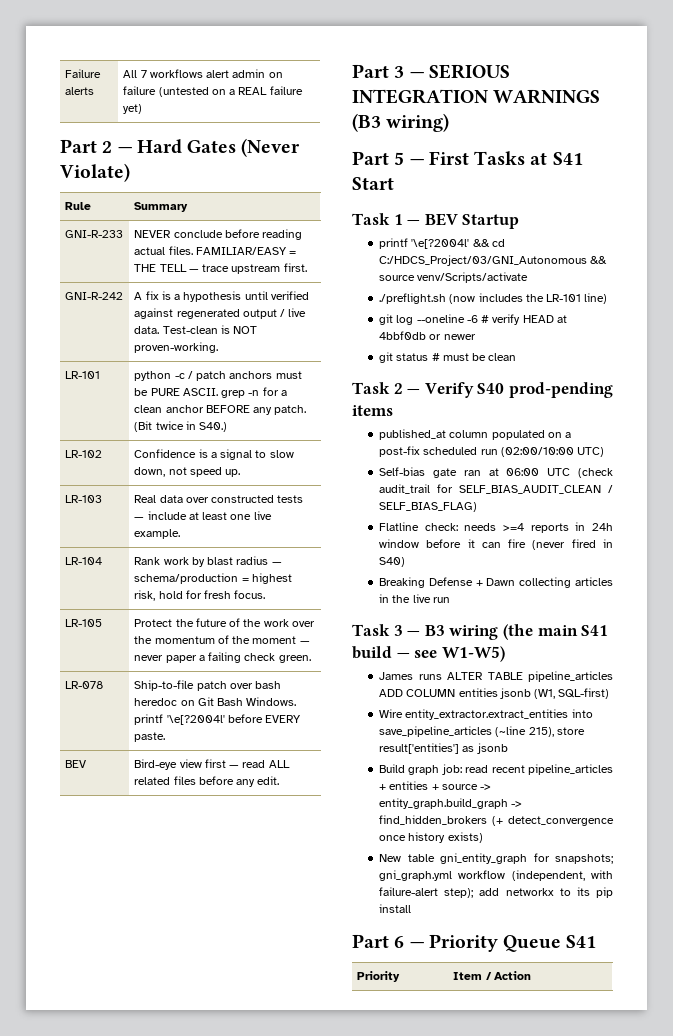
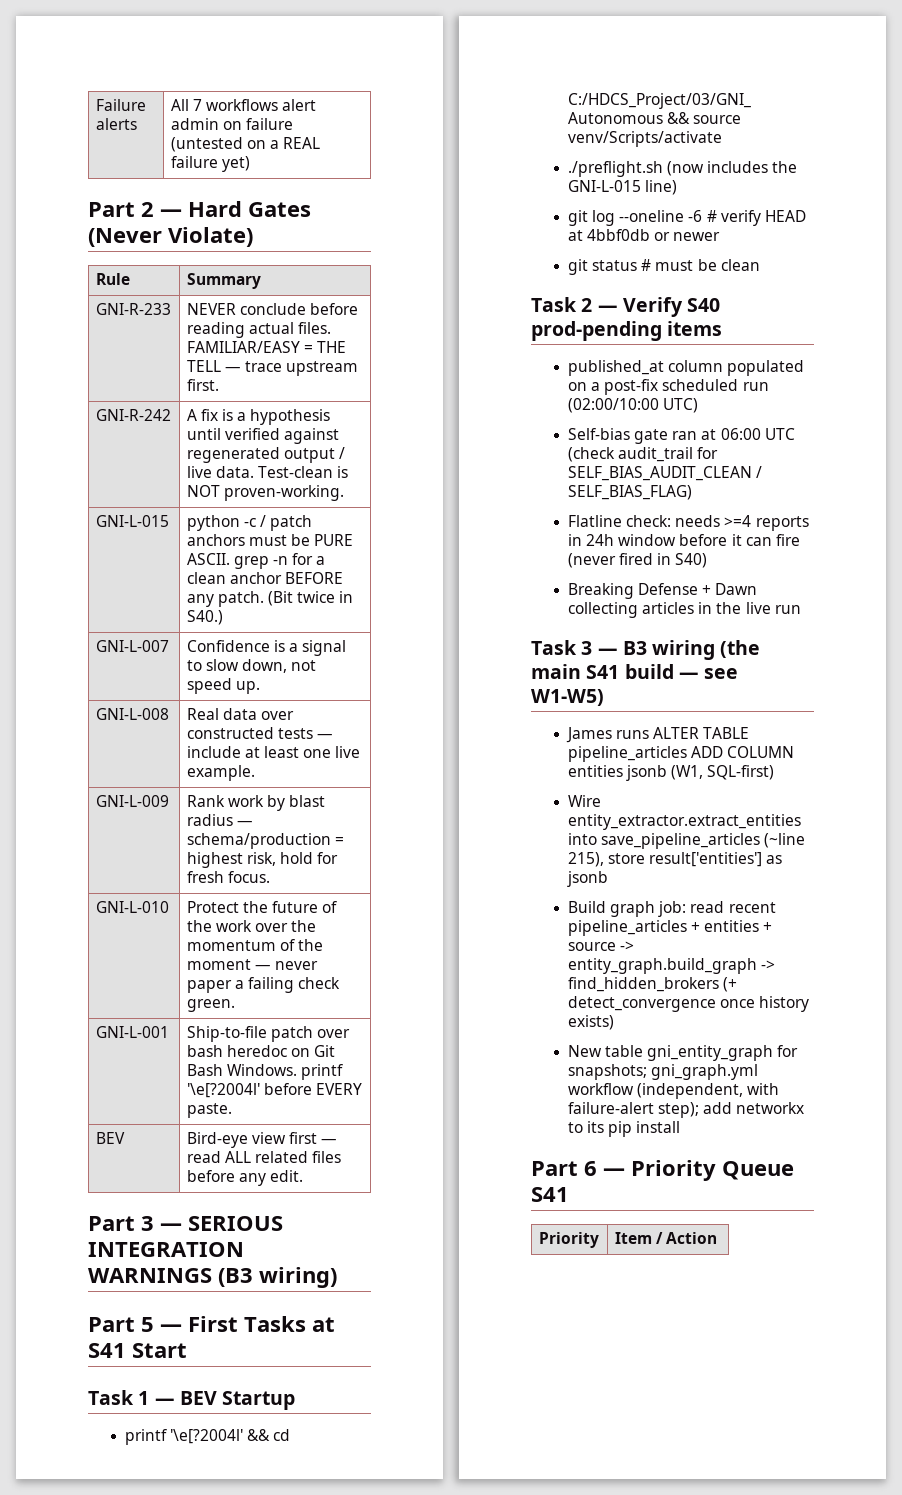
- LR-101 | python -c / patch anchors must be PURE ASCII. grep -n for a clean anchor BEFORE any patch. (Bit twice in S40.)
+ GNI-L-015 | python -c / patch anchors must be PURE ASCII. grep -n for a clean anchor BEFORE any patch. (Bit twice in S40.)
- LR-102 | Confidence is a signal to slow down, not speed up.
+ GNI-L-007 | Confidence is a signal to slow down, not speed up.
- LR-103 | Real data over constructed tests — include at least one live example.
+ GNI-L-008 | Real data over constructed tests — include at least one live example.
- LR-104 | Rank work by blast radius — schema/production = highest risk, hold for fresh focus.
+ GNI-L-009 | Rank work by blast radius — schema/production = highest risk, hold for fresh focus.
- LR-105 | Protect the future of the work over the momentum of the moment — never paper a failing check green.
+ GNI-L-010 | Protect the future of the work over the momentum of the moment — never paper a failing check green.
- LR-078 | Ship-to-file patch over bash heredoc on Git Bash Windows. printf '\e[?2004l' before EVERY paste.
+ GNI-L-001 | Ship-to-file patch over bash heredoc on Git Bash Windows. printf '\e[?2004l' before EVERY paste.
- ./preflight.sh (now includes the LR-101 line)
+ ./preflight.sh (now includes the GNI-L-015 line)

